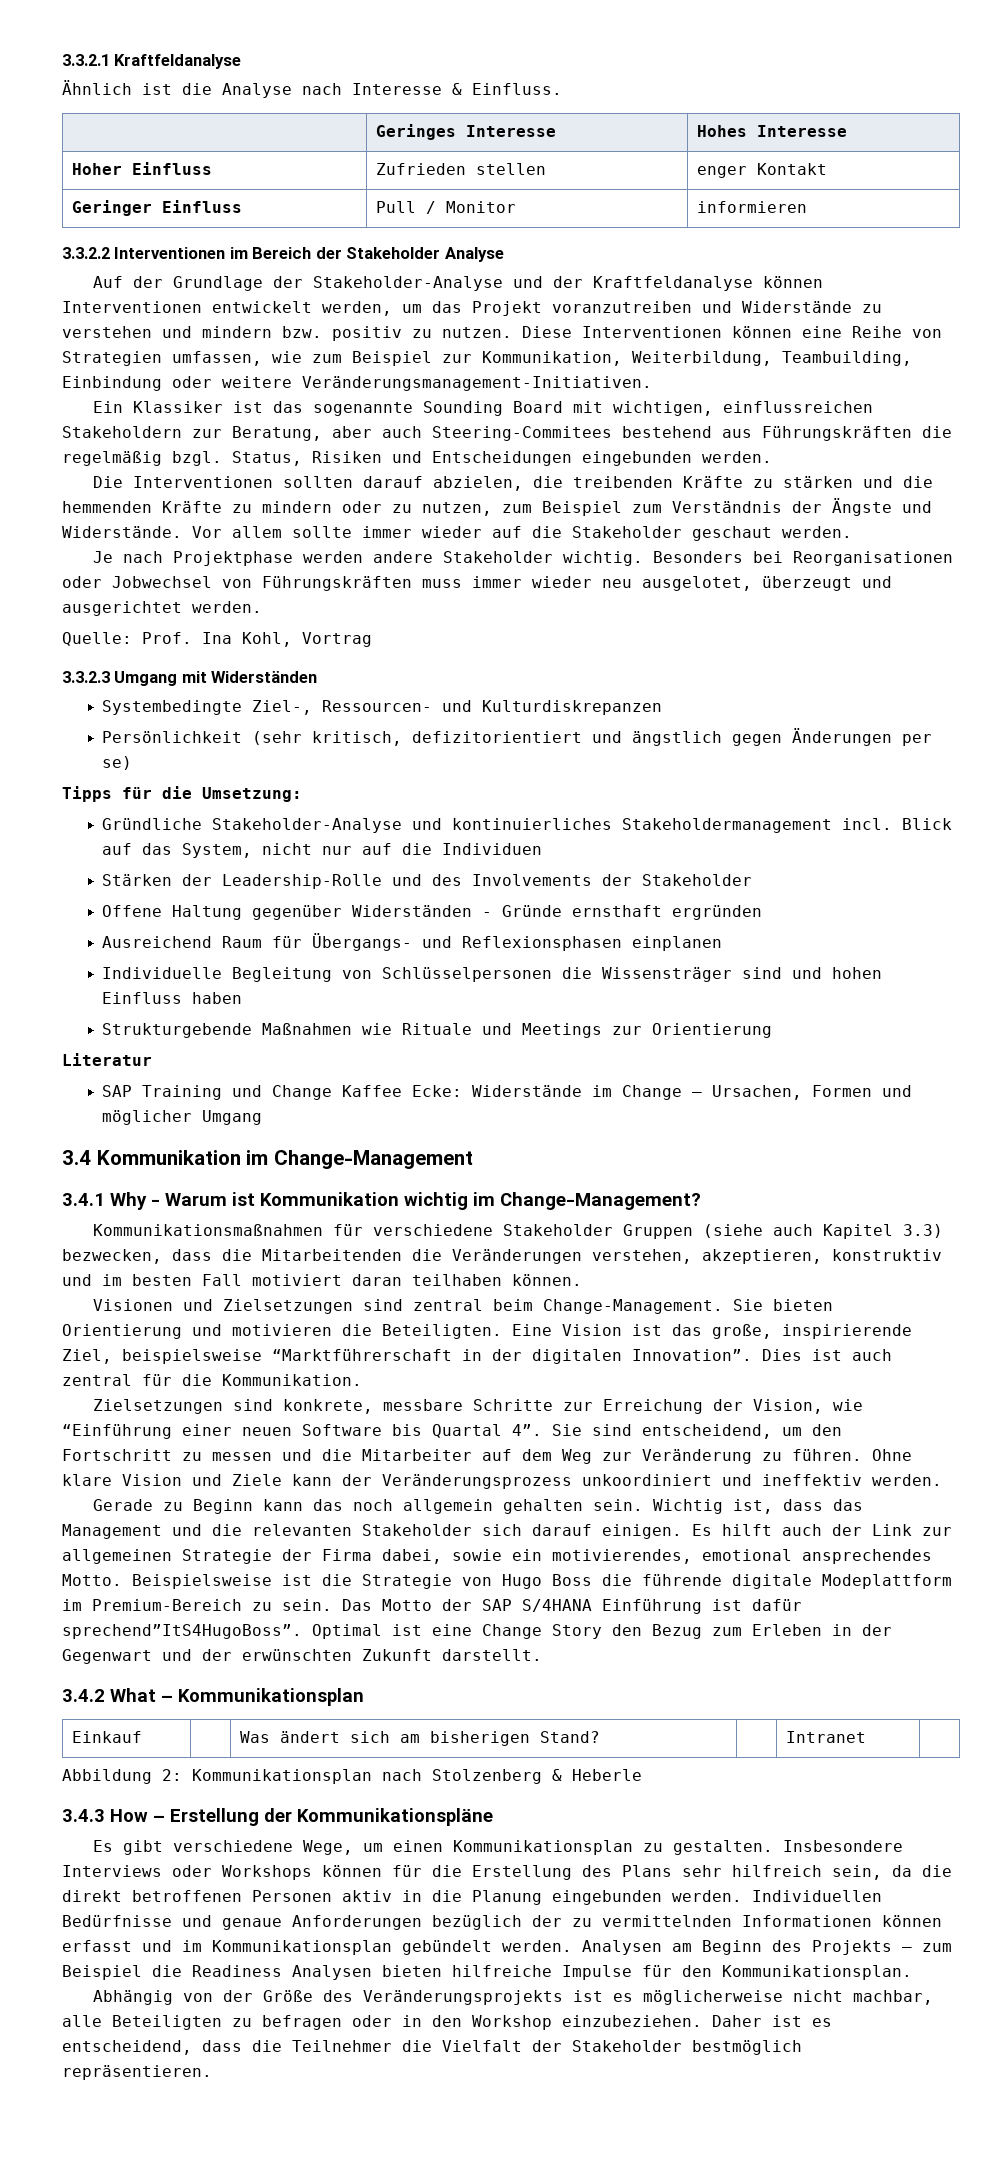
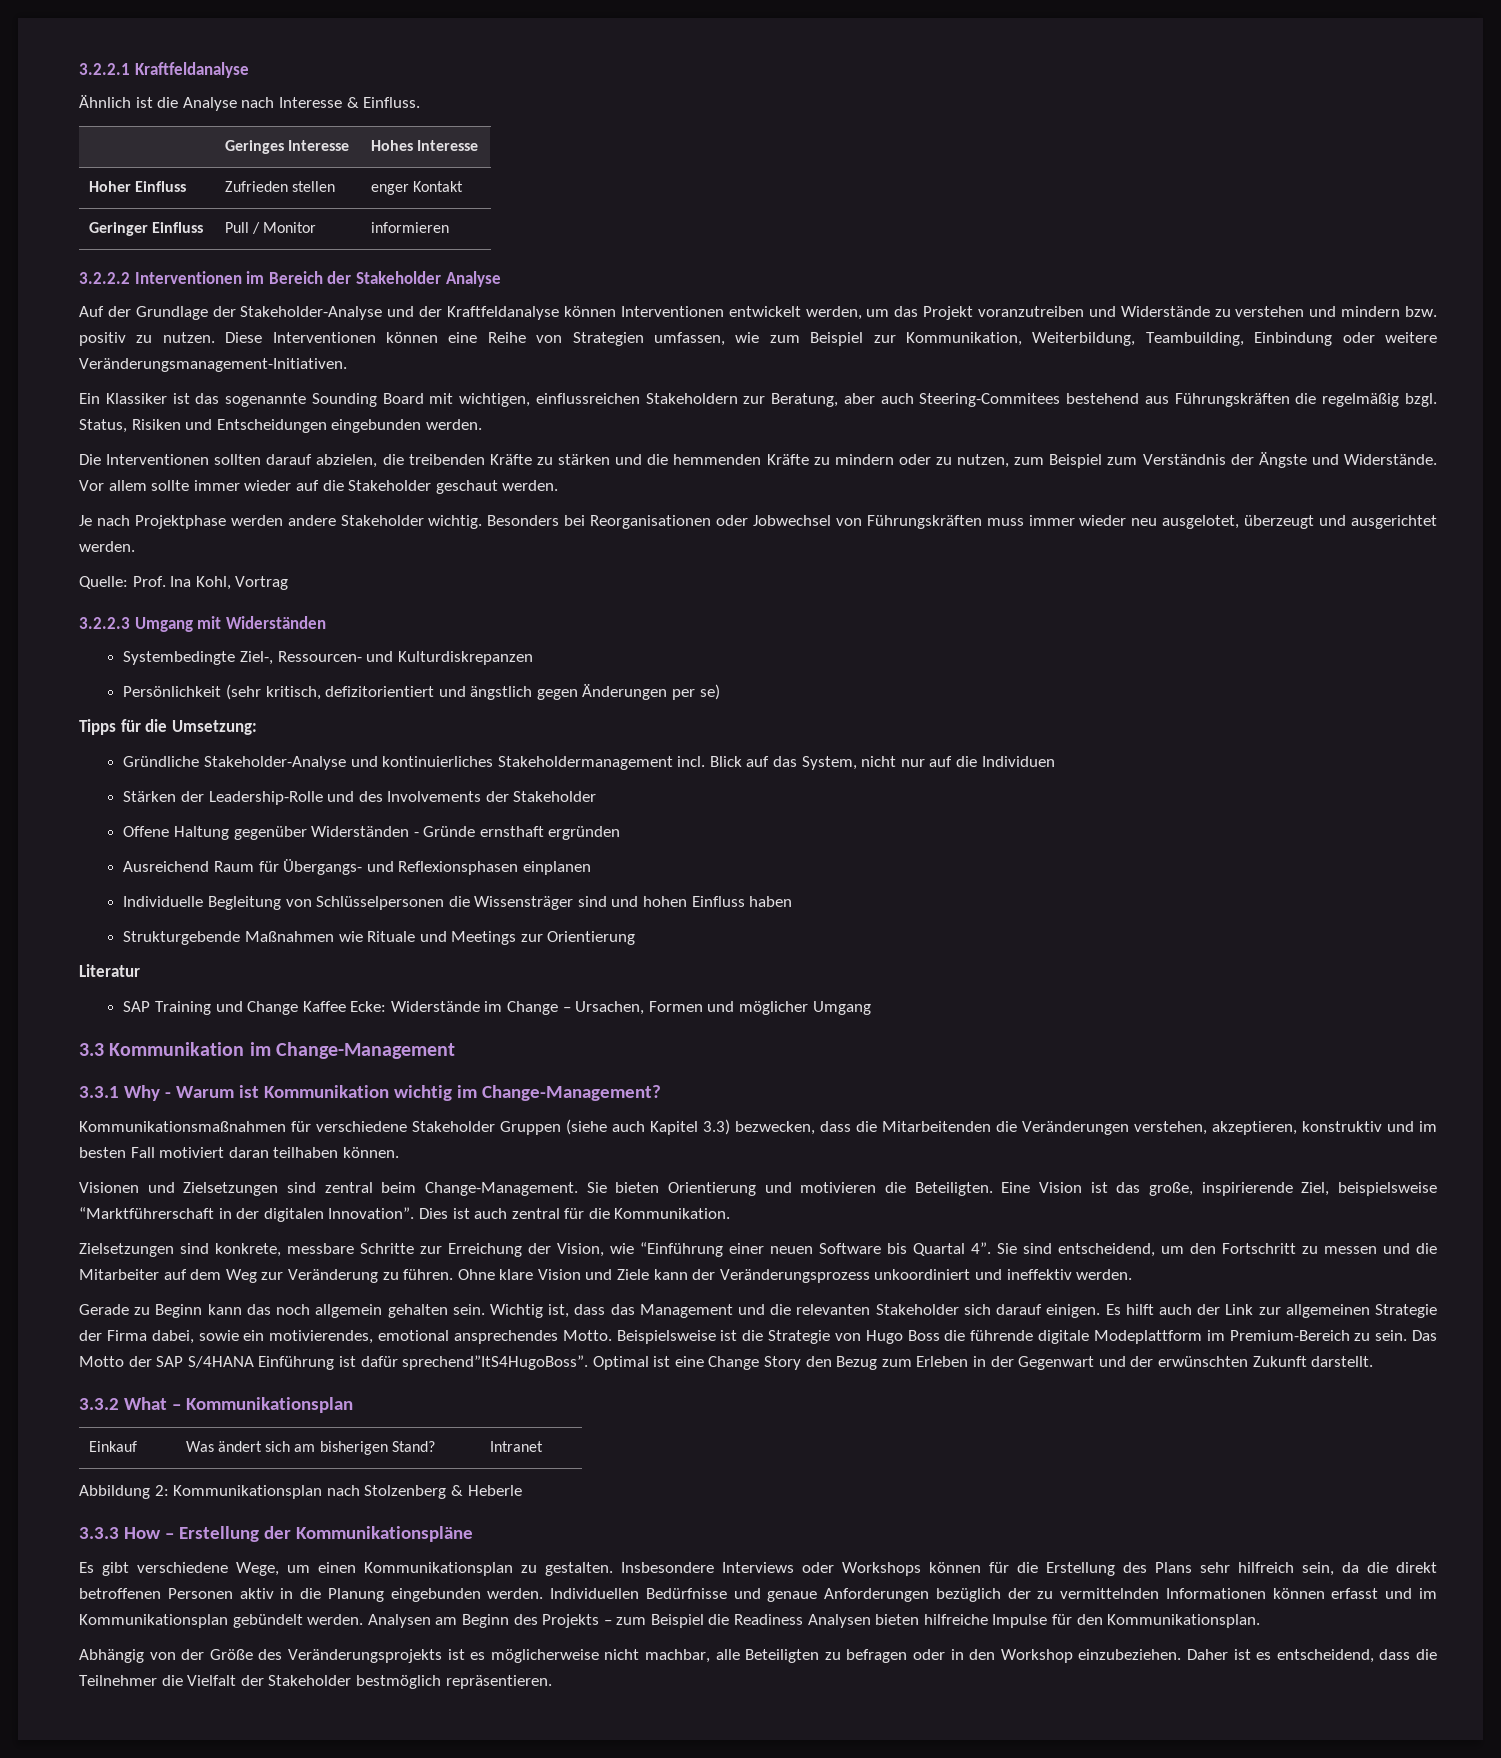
- 3.3.2.1 Kraftfeldanalyse
+ 3.2.2.1 Kraftfeldanalyse
- 3.3.2.2 Interventionen im Bereich der Stakeholder Analyse
+ 3.2.2.2 Interventionen im Bereich der Stakeholder Analyse
- 3.3.2.3 Umgang mit Widerständen
+ 3.2.2.3 Umgang mit Widerständen
- 3.4 Kommunikation im Change-Management
+ 3.3 Kommunikation im Change-Management
- 3.4.1 Why - Warum ist Kommunikation wichtig im Change-Management?
+ 3.3.1 Why - Warum ist Kommunikation wichtig im Change-Management?
- 3.4.2 What – Kommunikationsplan
+ 3.3.2 What – Kommunikationsplan
- 3.4.3 How – Erstellung der Kommunikationspläne
+ 3.3.3 How – Erstellung der Kommunikationspläne

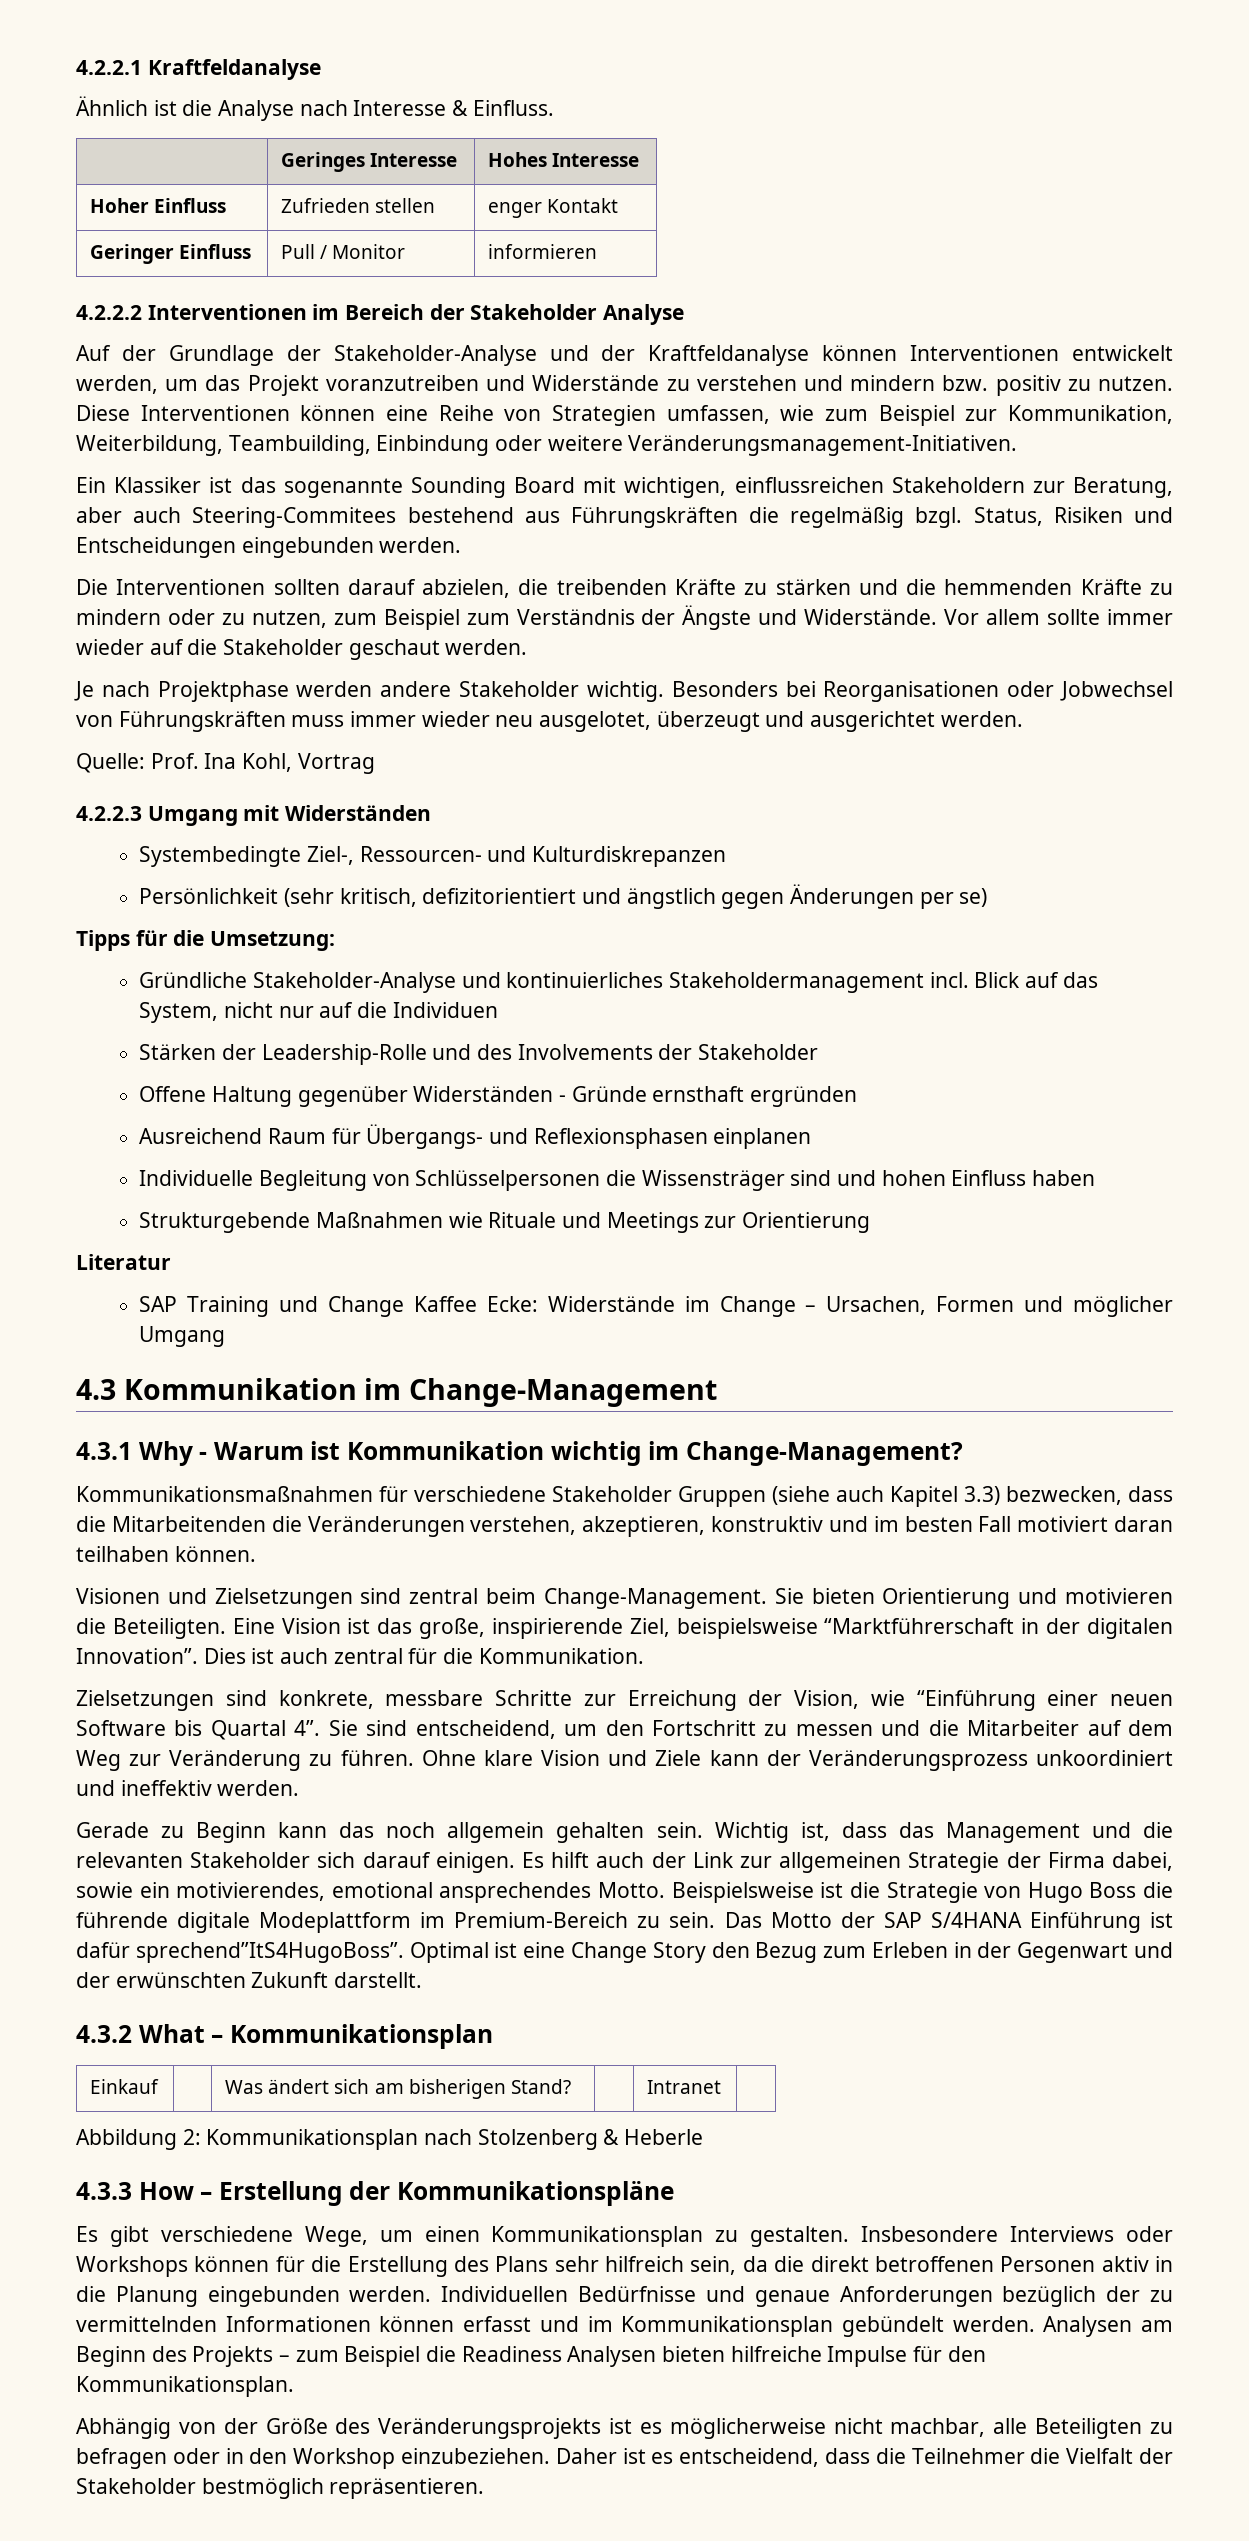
- 3.2.2.1 Kraftfeldanalyse
+ 4.2.2.1 Kraftfeldanalyse
- 3.2.2.2 Interventionen im Bereich der Stakeholder Analyse
+ 4.2.2.2 Interventionen im Bereich der Stakeholder Analyse
- 3.2.2.3 Umgang mit Widerständen
+ 4.2.2.3 Umgang mit Widerständen
- 3.3 Kommunikation im Change-Management
+ 4.3 Kommunikation im Change-Management
- 3.3.1 Why - Warum ist Kommunikation wichtig im Change-Management?
+ 4.3.1 Why - Warum ist Kommunikation wichtig im Change-Management?
- 3.3.2 What – Kommunikationsplan
+ 4.3.2 What – Kommunikationsplan
- 3.3.3 How – Erstellung der Kommunikationspläne
+ 4.3.3 How – Erstellung der Kommunikationspläne

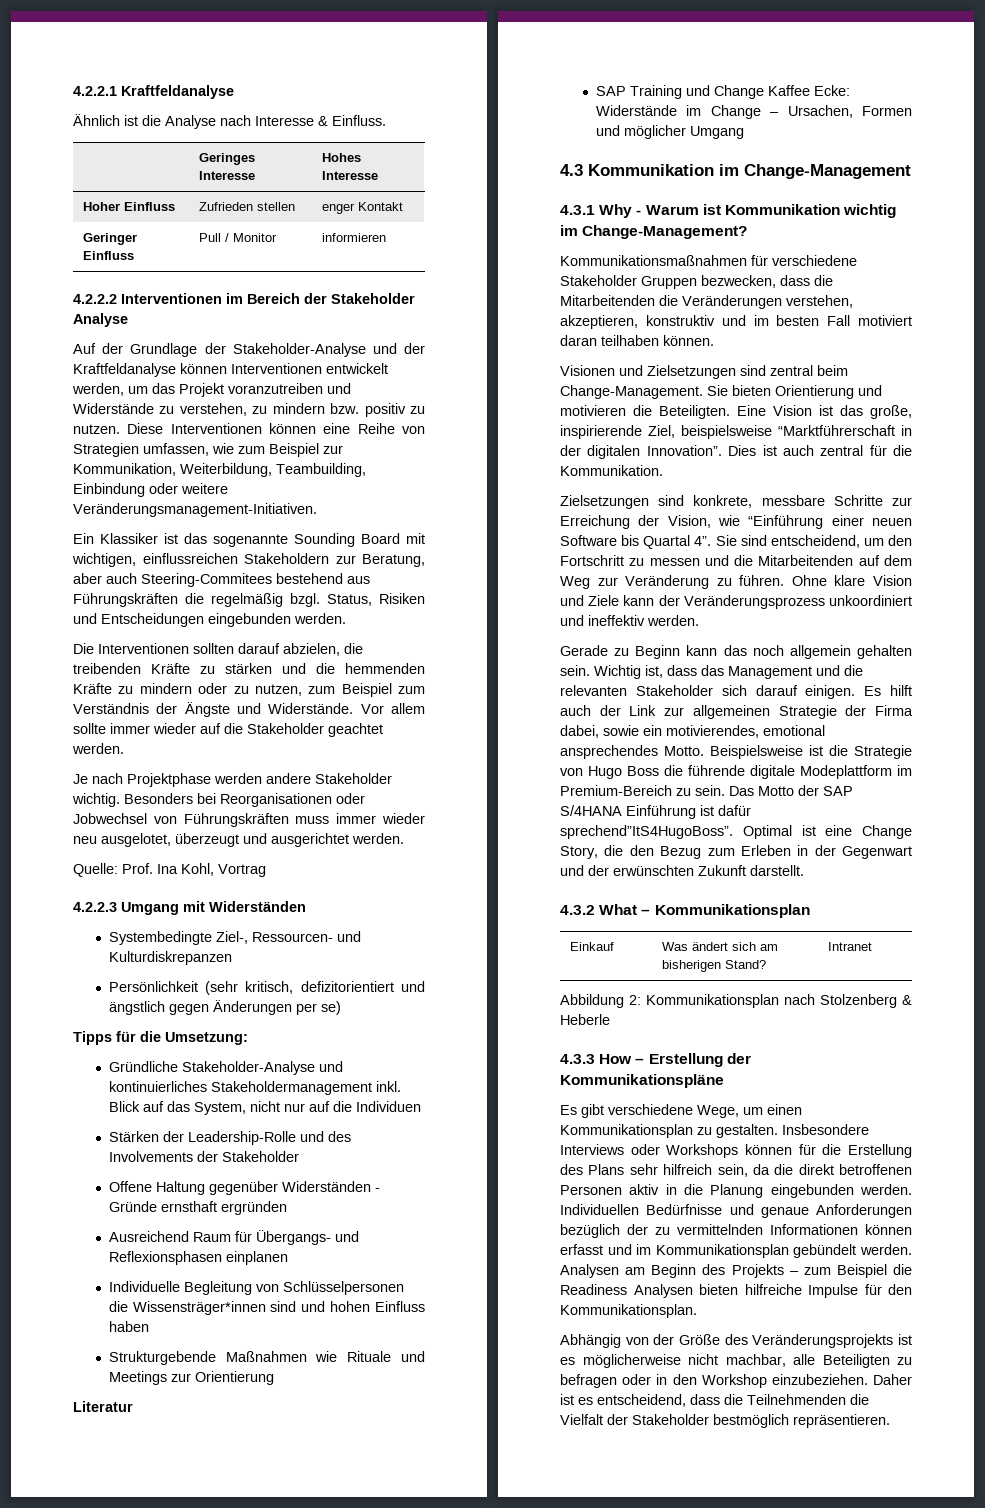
- Auf der Grundlage der Stakeholder-Analyse und der Kraftfeldanalyse können Interventionen entwickelt werden, um das Projekt voranzutreiben und Widerstände zu verstehen und mindern bzw. positiv zu nutzen.
+ Auf der Grundlage der Stakeholder-Analyse und der Kraftfeldanalyse können Interventionen entwickelt werden, um das Projekt voranzutreiben und Widerstände zu verstehen, zu mindern bzw. positiv zu nutzen.
- Vor allem sollte immer wieder auf die Stakeholder geschaut werden.
+ Vor allem sollte immer wieder auf die Stakeholder geachtet werden.
- Gründliche Stakeholder-Analyse und kontinuierliches Stakeholdermanagement incl. Blick auf das System, nicht nur auf die Individuen
+ Gründliche Stakeholder-Analyse und kontinuierliches Stakeholdermanagement inkl. Blick auf das System, nicht nur auf die Individuen
- Individuelle Begleitung von Schlüsselpersonen die Wissensträger sind und hohen Einfluss haben
+ Individuelle Begleitung von Schlüsselpersonen die Wissensträger*innen sind und hohen Einfluss haben
- Kommunikationsmaßnahmen für verschiedene Stakeholder Gruppen (siehe auch Kapitel 3.3) bezwecken, dass die Mitarbeitenden die Veränderungen verstehen, akzeptieren, konstruktiv und im besten Fall motiviert daran teilhaben können.
+ Kommunikationsmaßnahmen für verschiedene Stakeholder Gruppen bezwecken, dass die Mitarbeitenden die Veränderungen verstehen, akzeptieren, konstruktiv und im besten Fall motiviert daran teilhaben können.
- Sie sind entscheidend, um den Fortschritt zu messen und die Mitarbeiter auf dem Weg zur Veränderung zu führen.
+ Sie sind entscheidend, um den Fortschritt zu messen und die Mitarbeitenden auf dem Weg zur Veränderung zu führen.
- Optimal ist eine Change Story den Bezug zum Erleben in der Gegenwart und der erwünschten Zukunft darstellt.
+ Optimal ist eine Change Story, die den Bezug zum Erleben in der Gegenwart und der erwünschten Zukunft darstellt.
- Daher ist es entscheidend, dass die Teilnehmer die Vielfalt der Stakeholder bestmöglich repräsentieren.
+ Daher ist es entscheidend, dass die Teilnehmenden die Vielfalt der Stakeholder bestmöglich repräsentieren.

